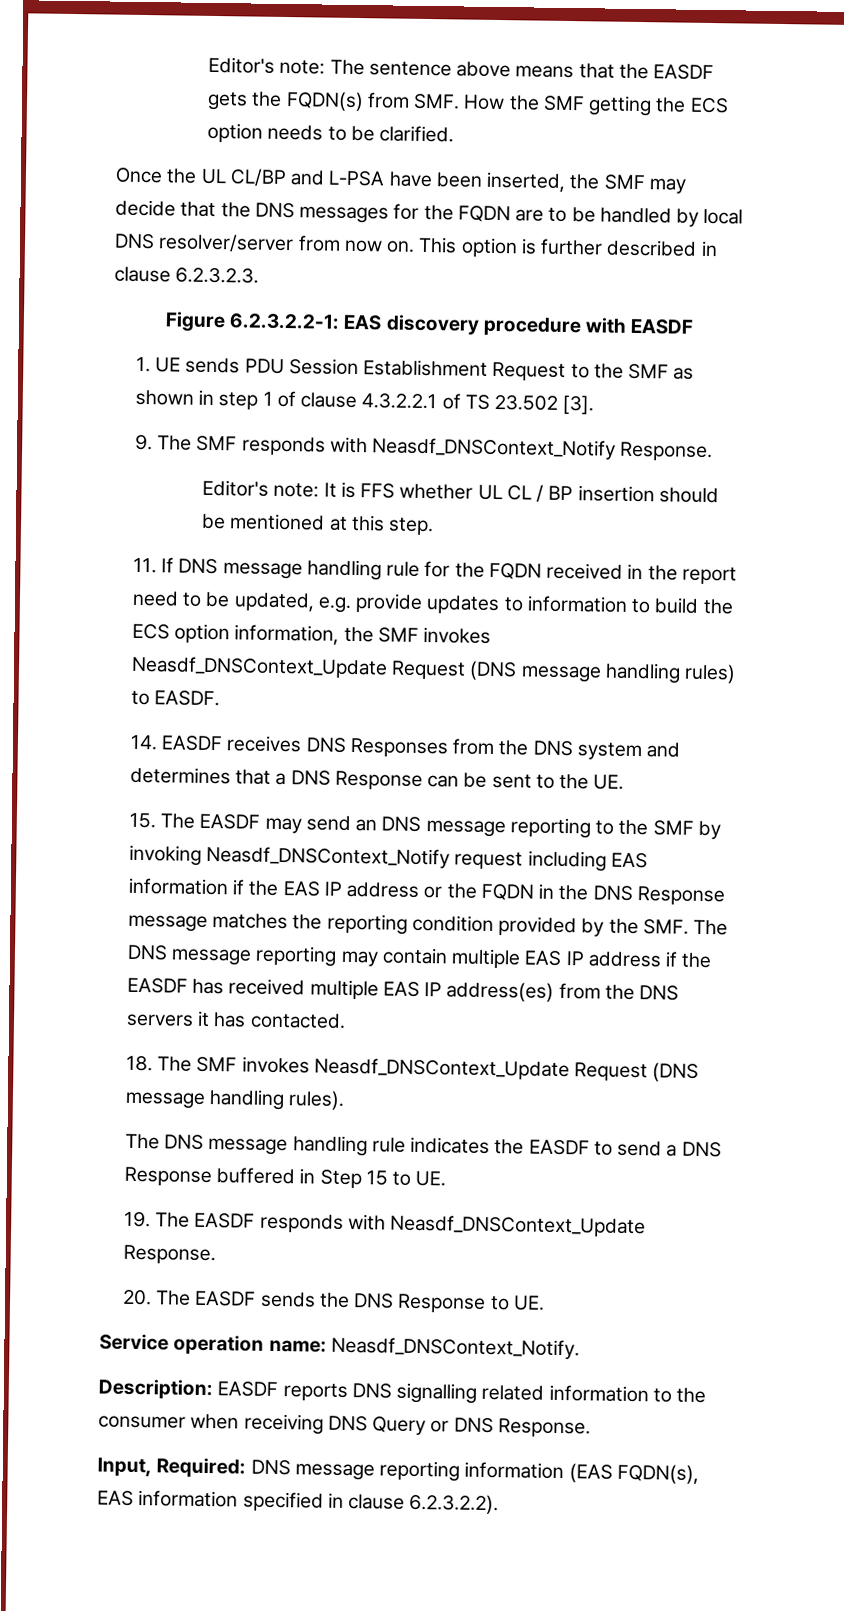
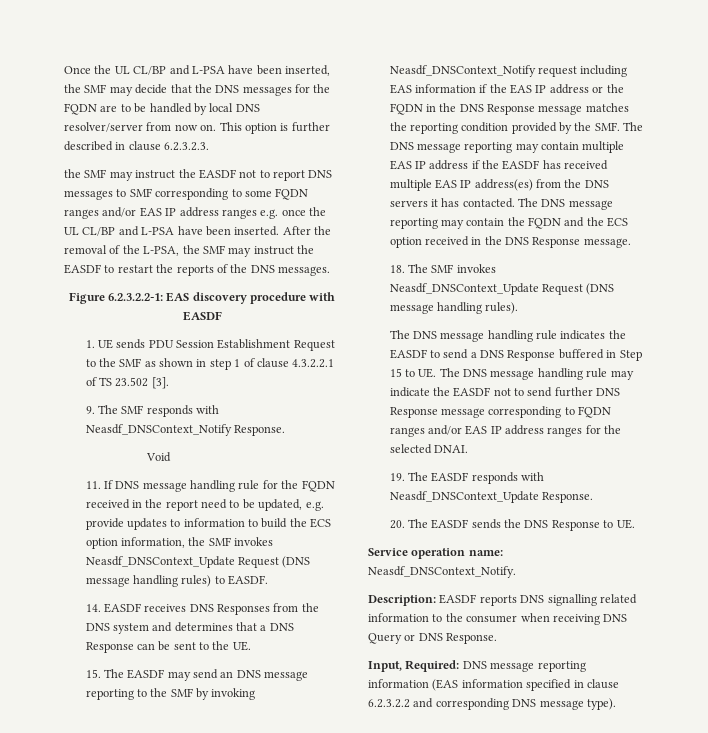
- Editor's note: The sentence above means that the EASDF gets the FQDN(s) from SMF. How the SMF getting the ECS option needs to be clarified.
+ the SMF may instruct the EASDF not to report DNS messages to SMF corresponding to some FQDN ranges and/or EAS IP address ranges e.g. once the UL CL/BP and L-PSA have been inserted. After the removal of the L-PSA, the SMF may instruct the EASDF to restart the reports of the DNS messages.
- Editor's note: It is FFS whether UL CL / BP insertion should be mentioned at this step.
+ Void
+ The DNS message reporting may contain the FQDN and the ECS option received in the DNS Response message.
- The DNS message handling rule indicates the EASDF to send a DNS Response buffered in Step 15 to UE.
+ The DNS message handling rule indicates the EASDF to send a DNS Response buffered in Step 15 to UE. The DNS message handling rule may indicate the EASDF not to send further DNS Response message corresponding to FQDN ranges and/or EAS IP address ranges for the selected DNAI.
- Input, Required: DNS message reporting information (EAS FQDN(s), EAS information specified in clause 6.2.3.2.2).
+ Input, Required: DNS message reporting information (EAS information specified in clause 6.2.3.2.2 and corresponding DNS message type).

